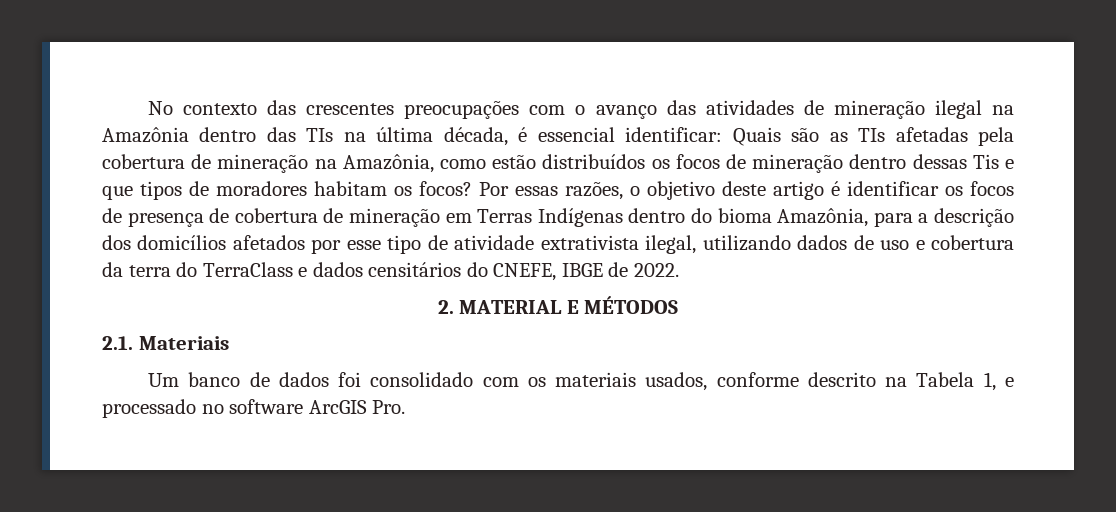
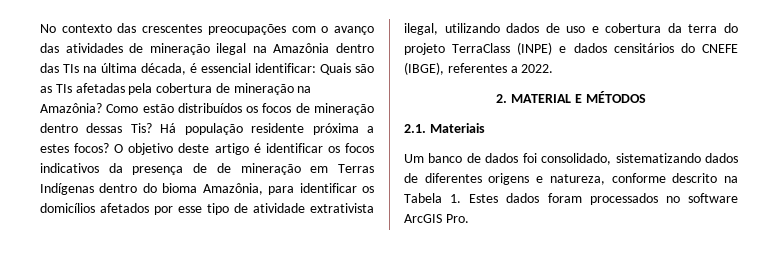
- Quais são as TIs afetadas pela cobertura de mineração na Amazônia, como estão distribuídos os focos de mineração dentro dessas Tis e que tipos de moradores habitam os focos? Por essas razões, o objetivo deste artigo é identificar os focos de presença de cobertura de mineração em Terras Indígenas dentro do bioma Amazônia, para a descrição dos domicílios afetados por esse tipo de atividade extrativista ilegal, utilizando dados de uso e cobertura da terra do TerraClass e dados censitários do CNEFE, IBGE de 2022.
+ Quais são as TIs afetadas pela cobertura de mineração na Amazônia? Como estão distribuídos os focos de mineração dentro dessas Tis? Há população residente próxima a estes focos? O objetivo deste artigo é identificar os focos indicativos da presença de de mineração em Terras Indígenas dentro do bioma Amazônia, para identificar os domicílios afetados por esse tipo de atividade extrativista ilegal, utilizando dados de uso e cobertura da terra do projeto TerraClass (INPE) e dados censitários do CNEFE (IBGE), referentes a 2022.
- Um banco de dados foi consolidado com os materiais usados, conforme descrito na Tabela 1, e processado no software ArcGIS Pro.
+ Um banco de dados foi consolidado, sistematizando dados de diferentes origens e natureza, conforme descrito na Tabela 1. Estes dados foram processados no software ArcGIS Pro.

